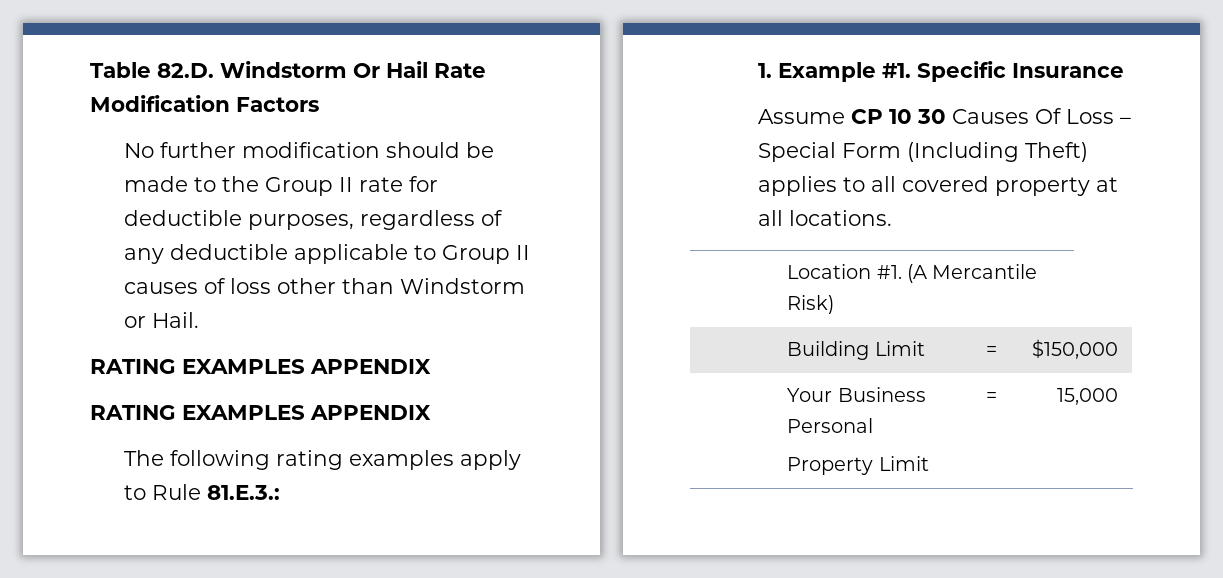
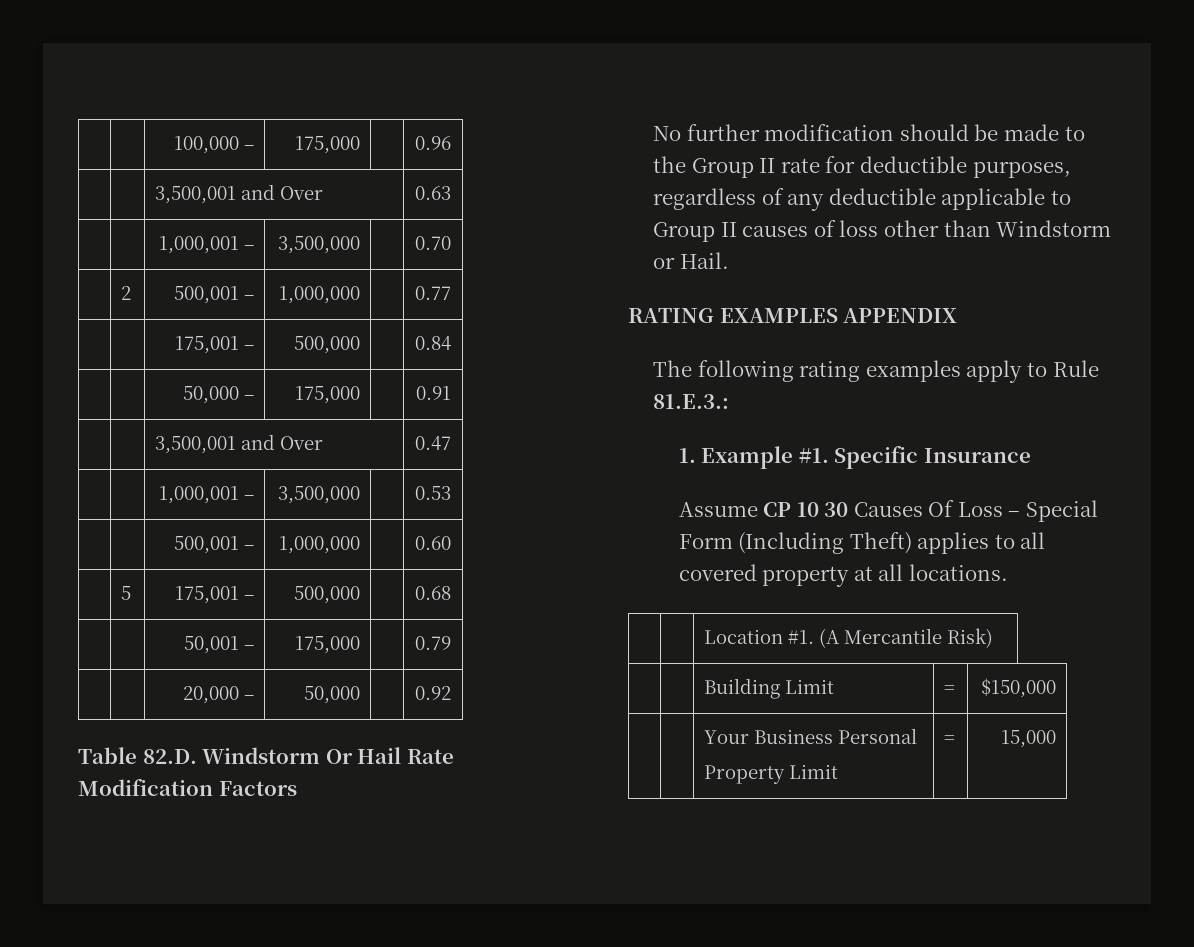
+ | | 100,000 – | 175,000 | | 0.96
+ | | 3,500,001 and Over | 0.63
+ | | 1,000,001 – | 3,500,000 | | 0.70
+ | 2 | 500,001 – | 1,000,000 | | 0.77
+ | | 175,001 – | 500,000 | | 0.84
+ | | 50,000 – | 175,000 | | 0.91
+ | | 3,500,001 and Over | 0.47
+ | | 1,000,001 – | 3,500,000 | | 0.53
+ | | 500,001 – | 1,000,000 | | 0.60
+ | 5 | 175,001 – | 500,000 | | 0.68
+ | | 50,001 – | 175,000 | | 0.79
+ | | 20,000 – | 50,000 | | 0.92
  No further modification should be made to the Group II rate for deductible purposes, regardless of any deductible applicable to Group II causes of loss other than Windstorm or Hail.
- RATING EXAMPLES APPENDIX

